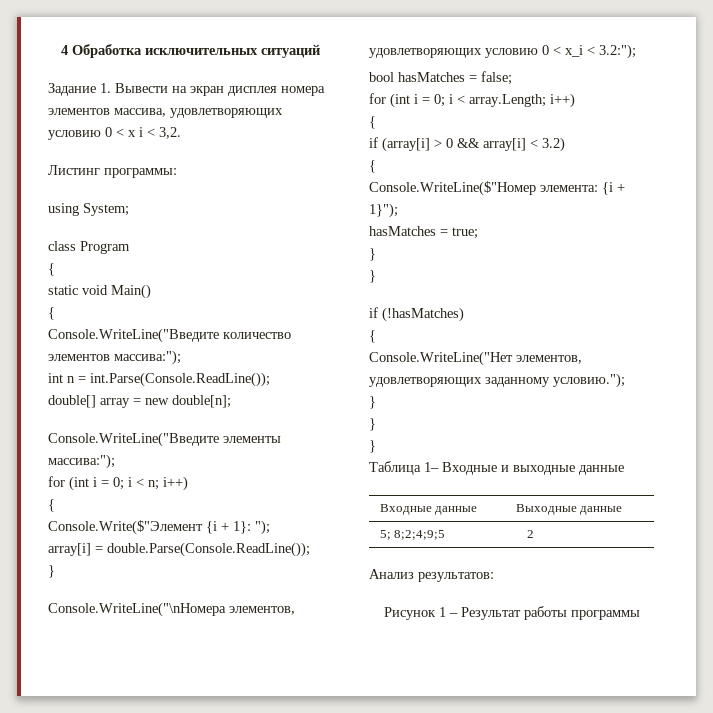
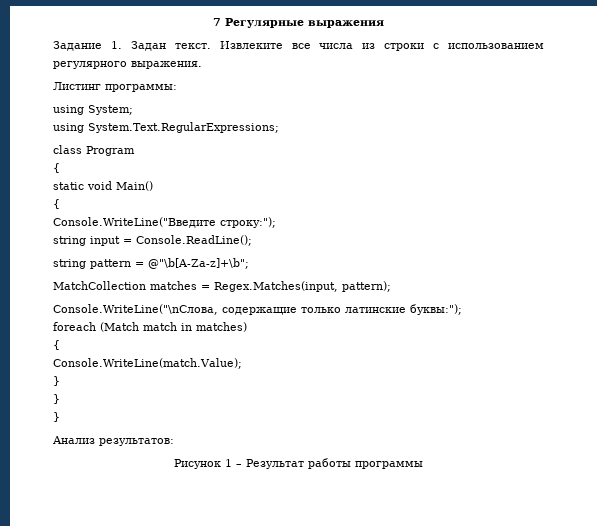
- 4 Обработка исключительных ситуаций
- Задание 1. Вывести на экран дисплея номера элементов массива, удовлетворяющих условию 0 < x i < 3,2.
+ 7 Регулярные выражения
+ Задание 1. Задан текст. Извлеките все числа из строки с использованием регулярного выражения.
+ using System.Text.RegularExpressions;
- Console.WriteLine("Введите количество элементов массива:");
- int n = int.Parse(Console.ReadLine());
- double[] array = new double[n];
- Console.WriteLine("Введите элементы массива:");
- for (int i = 0; i < n; i++)
+ Console.WriteLine("Введите строку:");
+ string input = Console.ReadLine();
+ string pattern = @"\b[A-Za-z]+\b";
+ MatchCollection matches = Regex.Matches(input, pattern);
+ Console.WriteLine("\nСлова, содержащие только латинские буквы:");
+ foreach (Match match in matches)
  {
- Console.Write($"Элемент {i + 1}: ");
- array[i] = double.Parse(Console.ReadLine());
- }
- Console.WriteLine("\nНомера элементов, удовлетворяющих условию 0 < x_i < 3.2:");
- bool hasMatches = false;
- for (int i = 0; i < array.Length; i++)
- {
- if (array[i] > 0 && array[i] < 3.2)
- {
- Console.WriteLine($"Номер элемента: {i + 1}");
- hasMatches = true;
- }
- }
- if (!hasMatches)
- {
- Console.WriteLine("Нет элементов, удовлетворяющих заданному условию.");
+ Console.WriteLine(match.Value);
  }
  }
  }
- Таблица 1– Входные и выходные данные
- Входные данные | Выходные данные
- 5; 8;2;4;9;5 | 2

